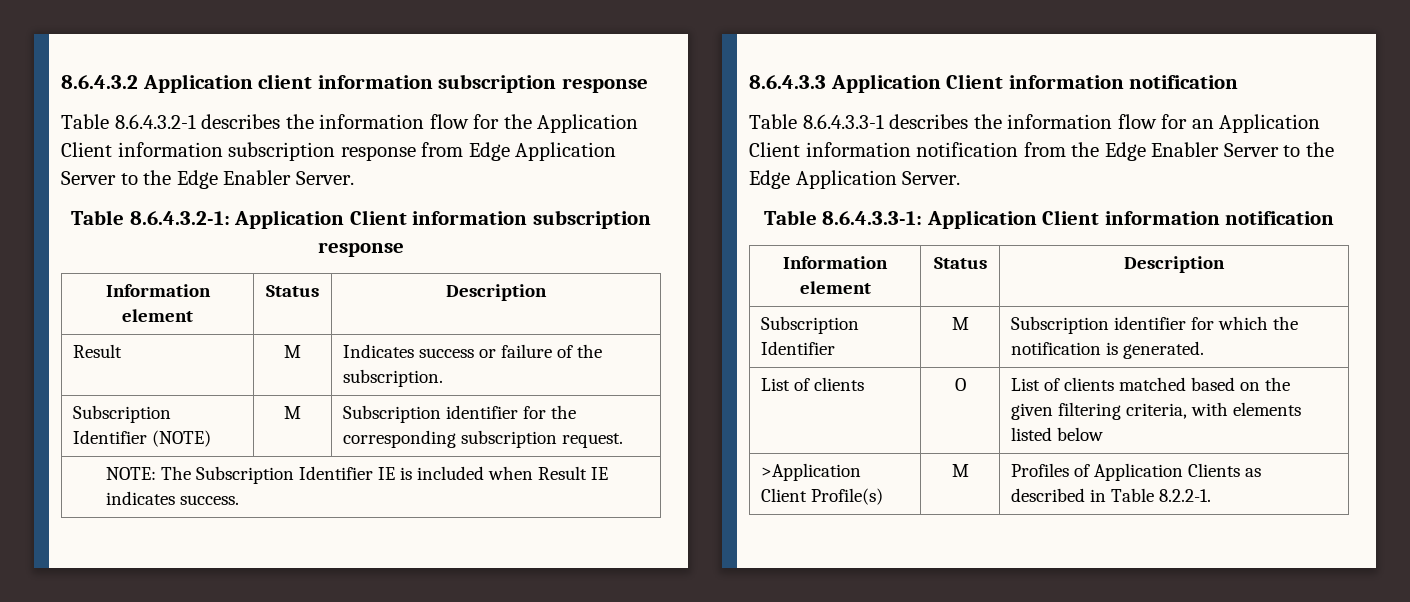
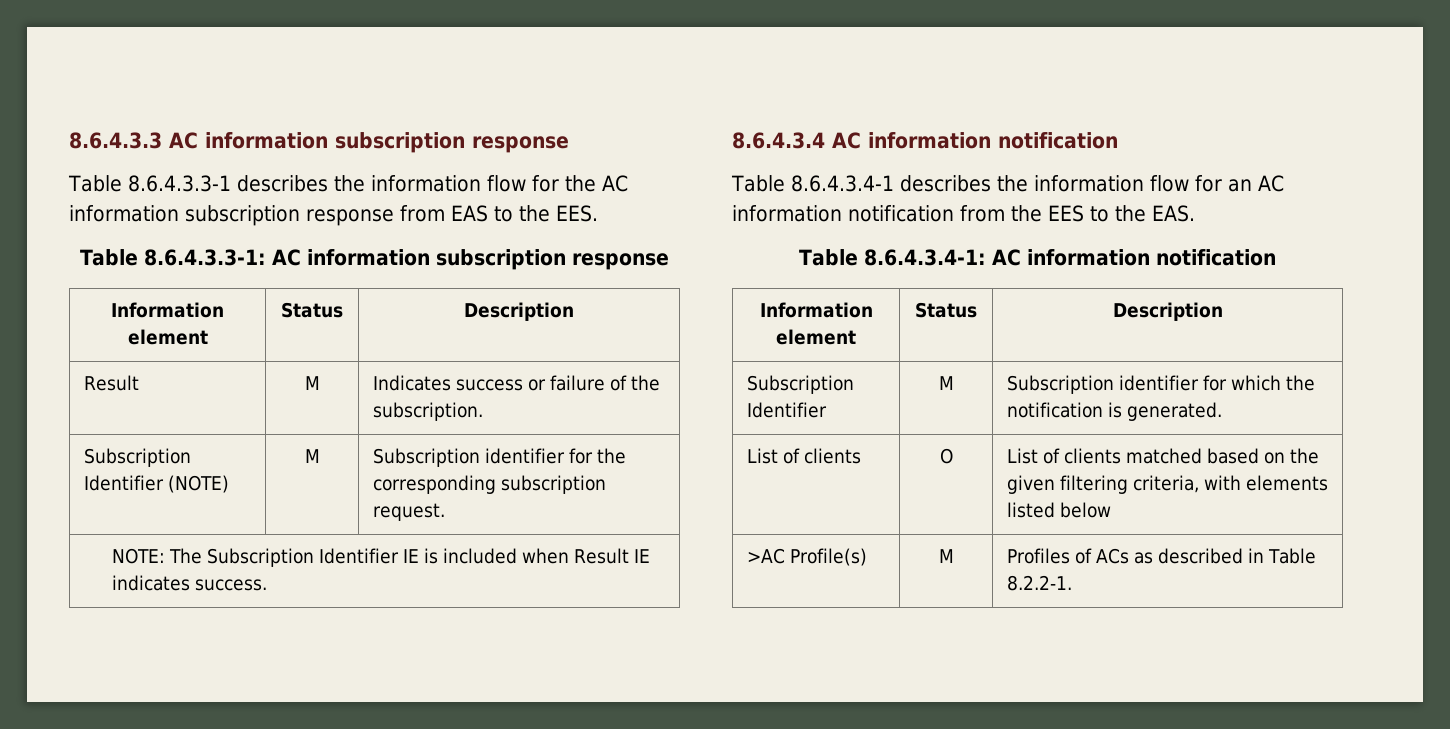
- 8.6.4.3.2 Application client information subscription response
+ 8.6.4.3.3 AC information subscription response
- Table 8.6.4.3.2-1 describes the information flow for the Application Client information subscription response from Edge Application Server to the Edge Enabler Server.
- Table 8.6.4.3.2-1: Application Client information subscription response
+ Table 8.6.4.3.3-1 describes the information flow for the AC information subscription response from EAS to the EES.
+ Table 8.6.4.3.3-1: AC information subscription response
- 8.6.4.3.3 Application Client information notification
+ 8.6.4.3.4 AC information notification
- Table 8.6.4.3.3-1 describes the information flow for an Application Client information notification from the Edge Enabler Server to the Edge Application Server.
- Table 8.6.4.3.3-1: Application Client information notification
+ Table 8.6.4.3.4-1 describes the information flow for an AC information notification from the EES to the EAS.
+ Table 8.6.4.3.4-1: AC information notification
- >Application Client Profile(s) | M | Profiles of Application Clients as described in Table 8.2.2-1.
+ >AC Profile(s) | M | Profiles of ACs as described in Table 8.2.2-1.

